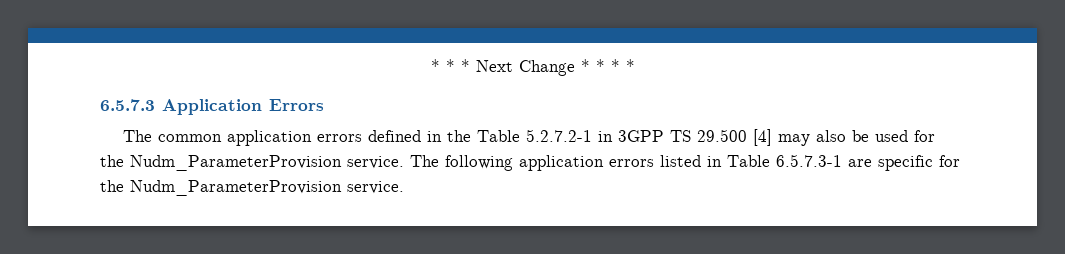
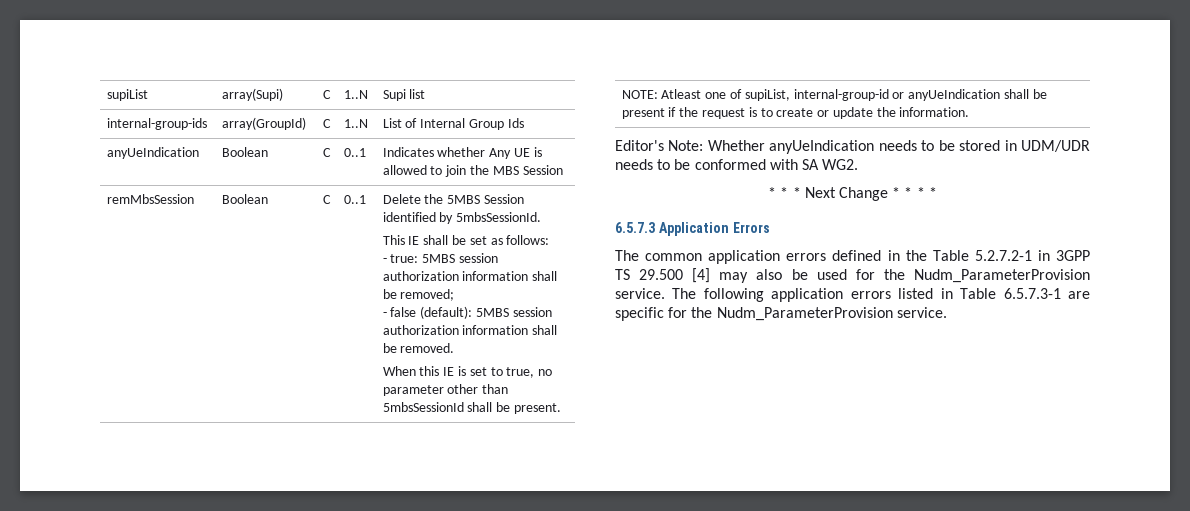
+ supiList | array(Supi) | C | 1..N | Supi list
+ internal-group-ids | array(GroupId) | C | 1..N | List of Internal Group Ids
+ anyUeIndication | Boolean | C | 0..1 | Indicates whether Any UE is allowed to join the MBS Session
+ remMbsSession | Boolean | C | 0..1 | Delete the 5MBS Session identified by 5mbsSessionId.
+ This IE shall be set as follows:
+ - true: 5MBS session authorization information shall be removed;
+ - false (default): 5MBS session authorization information shall be removed.
+ When this IE is set to true, no parameter other than 5mbsSessionId shall be present.
+ NOTE: Atleast one of supiList, internal-group-id or anyUeIndication shall be present if the request is to create or update the information.
+ Editor's Note: Whether anyUeIndication needs to be stored in UDM/UDR needs to be conformed with SA WG2.

